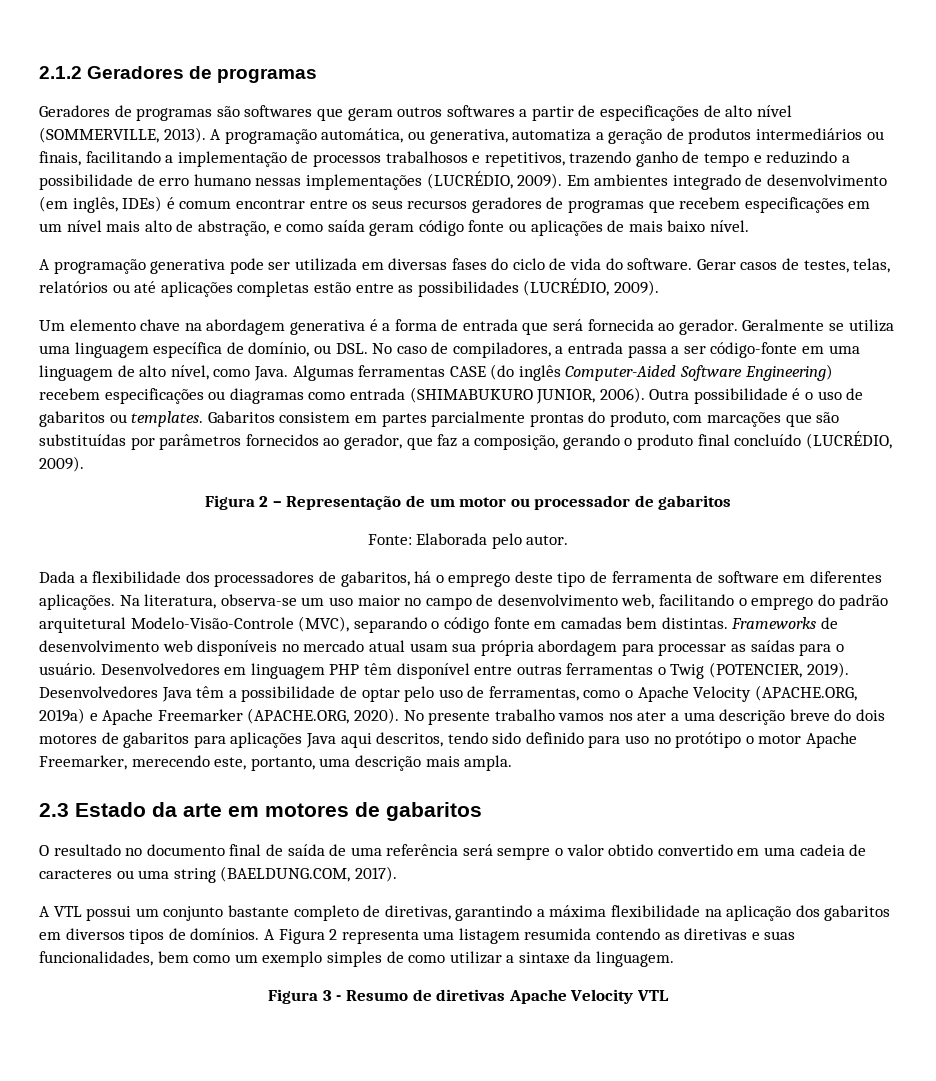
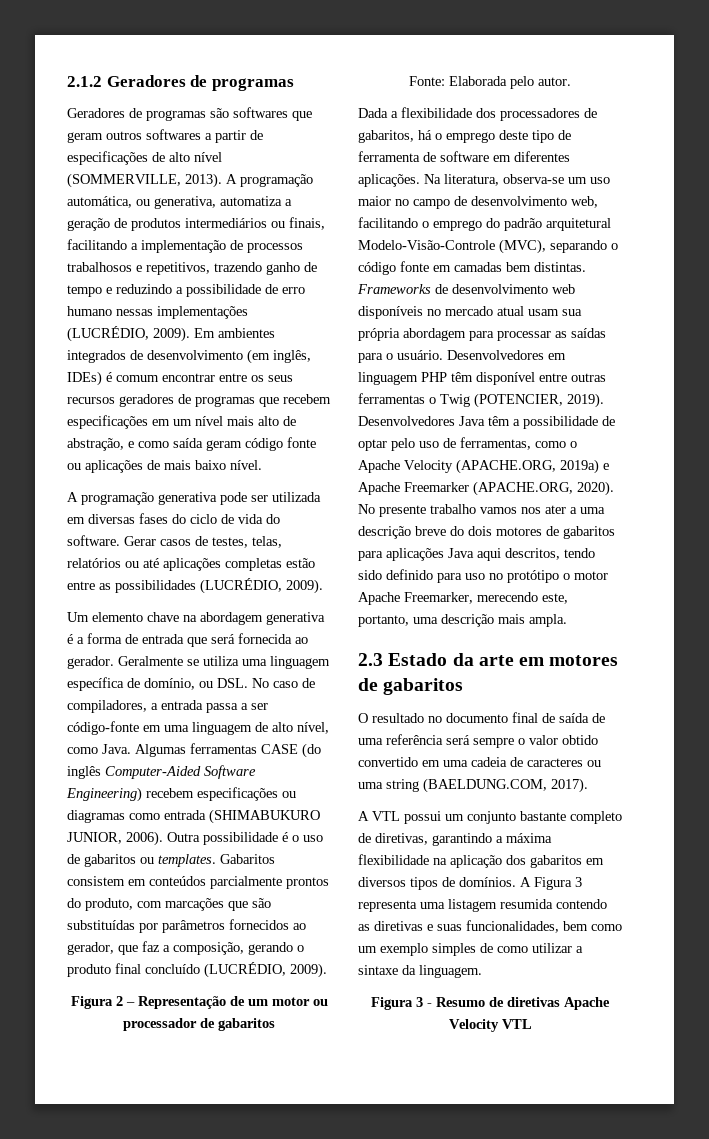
- Em ambientes integrado de desenvolvimento (em inglês, IDEs) é comum encontrar entre os seus recursos geradores de programas que recebem especificações em um nível mais alto de abstração, e como saída geram código fonte ou aplicações de mais baixo nível.
+ Em ambientes integrados de desenvolvimento (em inglês, IDEs) é comum encontrar entre os seus recursos geradores de programas que recebem especificações em um nível mais alto de abstração, e como saída geram código fonte ou aplicações de mais baixo nível.
- Gabaritos consistem em partes parcialmente prontas do produto, com marcações que são substituídas por parâmetros fornecidos ao gerador, que faz a composição, gerando o produto final concluído (LUCRÉDIO, 2009).
+ Gabaritos consistem em conteúdos parcialmente prontos do produto, com marcações que são substituídas por parâmetros fornecidos ao gerador, que faz a composição, gerando o produto final concluído (LUCRÉDIO, 2009).
- A Figura 2 representa uma listagem resumida contendo as diretivas e suas funcionalidades, bem como um exemplo simples de como utilizar a sintaxe da linguagem.
+ A Figura 3 representa uma listagem resumida contendo as diretivas e suas funcionalidades, bem como um exemplo simples de como utilizar a sintaxe da linguagem.

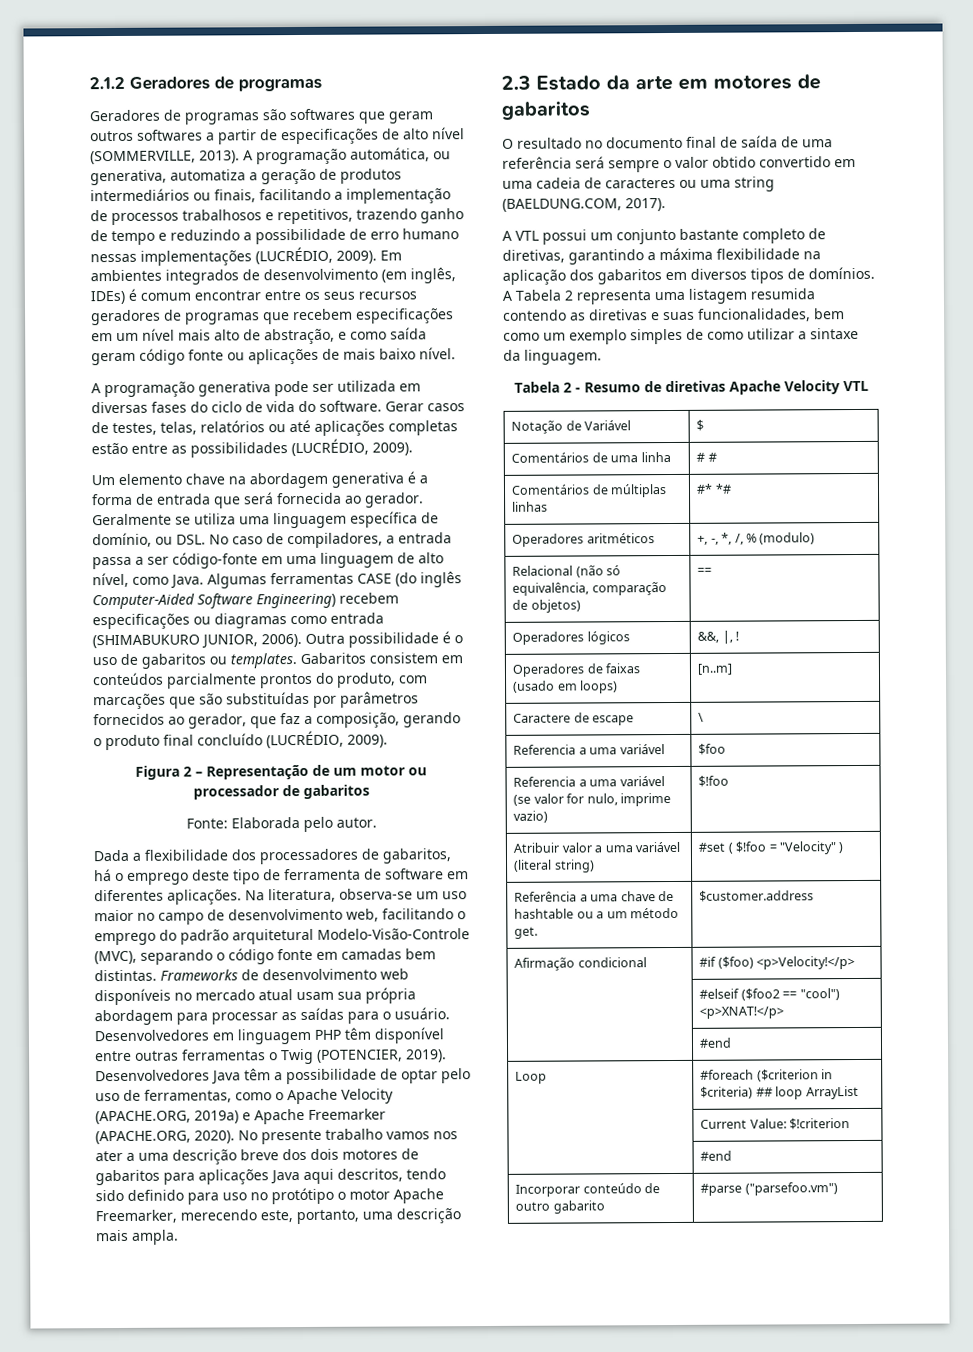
- No presente trabalho vamos nos ater a uma descrição breve do dois motores de gabaritos para aplicações Java aqui descritos, tendo sido definido para uso no protótipo o motor Apache Freemarker, merecendo este, portanto, uma descrição mais ampla.
+ No presente trabalho vamos nos ater a uma descrição breve dos dois motores de gabaritos para aplicações Java aqui descritos, tendo sido definido para uso no protótipo o motor Apache Freemarker, merecendo este, portanto, uma descrição mais ampla.
- A Figura 3 representa uma listagem resumida contendo as diretivas e suas funcionalidades, bem como um exemplo simples de como utilizar a sintaxe da linguagem.
+ A Tabela 2 representa uma listagem resumida contendo as diretivas e suas funcionalidades, bem como um exemplo simples de como utilizar a sintaxe da linguagem.
- Figura 3 - Resumo de diretivas Apache Velocity VTL
+ Tabela 2 - Resumo de diretivas Apache Velocity VTL
+ Notação de Variável | $
+ Comentários de uma linha | # #
+ Comentários de múltiplas linhas | #* *#
+ Operadores aritméticos | +, -, *, /, % (modulo)
+ Relacional (não só equivalência, comparação de objetos) | ==
+ Operadores lógicos | &&, |, !
+ Operadores de faixas (usado em loops) | [n..m]
+ Caractere de escape | \
+ Referencia a uma variável | $foo
+ Referencia a uma variável (se valor for nulo, imprime vazio) | $!foo
+ Atribuir valor a uma variável (literal string) | #set ( $!foo = "Velocity" )
+ Referência a uma chave de hashtable ou a um método get. | $customer.address
+ Afirmação condicional | #if ($foo) <p>Velocity!</p>
+ | #elseif ($foo2 == "cool") <p>XNAT!</p>
+ | #end
+ Loop | #foreach ($criterion in $criteria) ## loop ArrayList
+ | Current Value: $!criterion
+ | #end
+ Incorporar conteúdo de outro gabarito | #parse ("parsefoo.vm")

